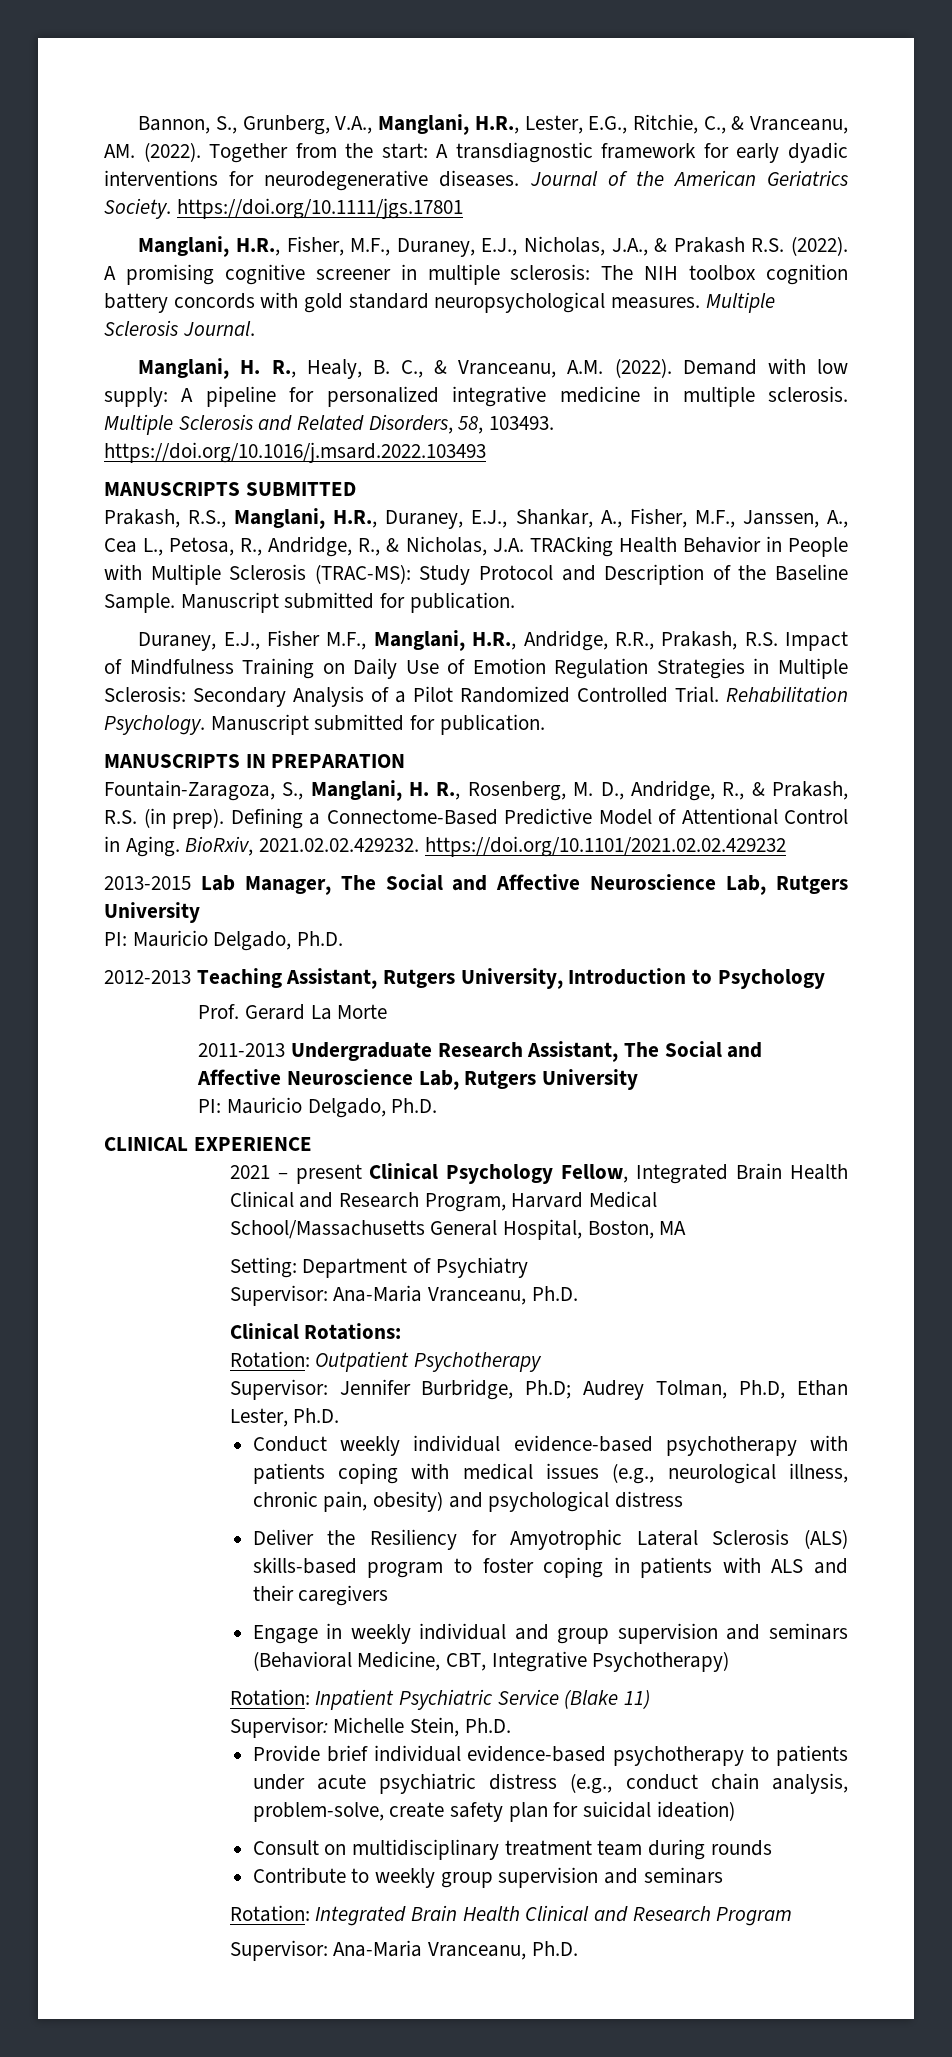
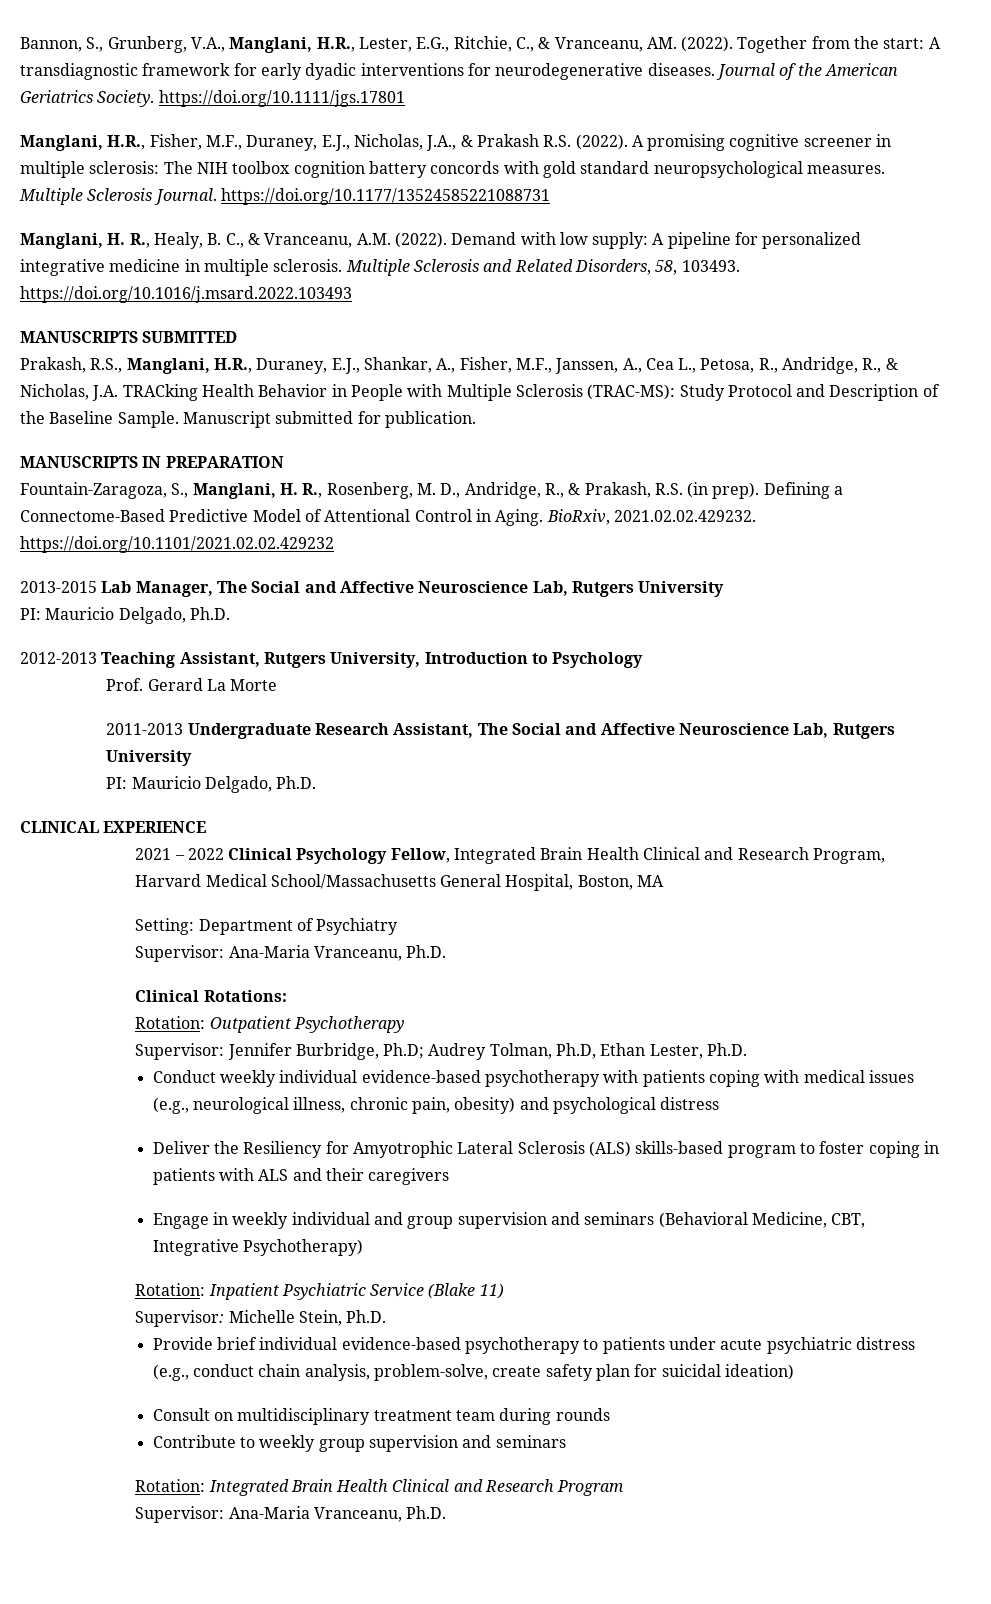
- Multiple Sclerosis Journal.
+ Multiple Sclerosis Journal. https://doi.org/10.1177/13524585221088731
- Duraney, E.J., Fisher M.F., Manglani, H.R., Andridge, R.R., Prakash, R.S. Impact of Mindfulness Training on Daily Use of Emotion Regulation Strategies in Multiple Sclerosis: Secondary Analysis of a Pilot Randomized Controlled Trial. Rehabilitation Psychology. Manuscript submitted for publication.
- 2021 – present Clinical Psychology Fellow, Integrated Brain Health Clinical and Research Program, Harvard Medical School/Massachusetts General Hospital, Boston, MA
+ 2021 – 2022 Clinical Psychology Fellow, Integrated Brain Health Clinical and Research Program, Harvard Medical School/Massachusetts General Hospital, Boston, MA

